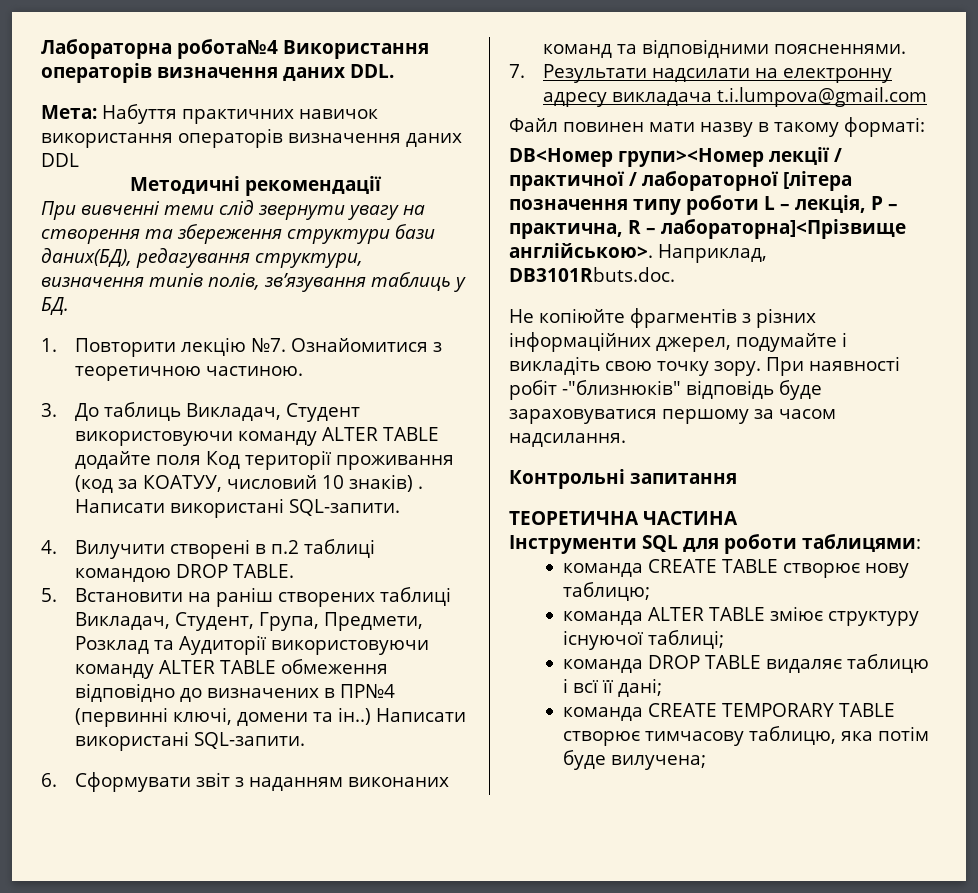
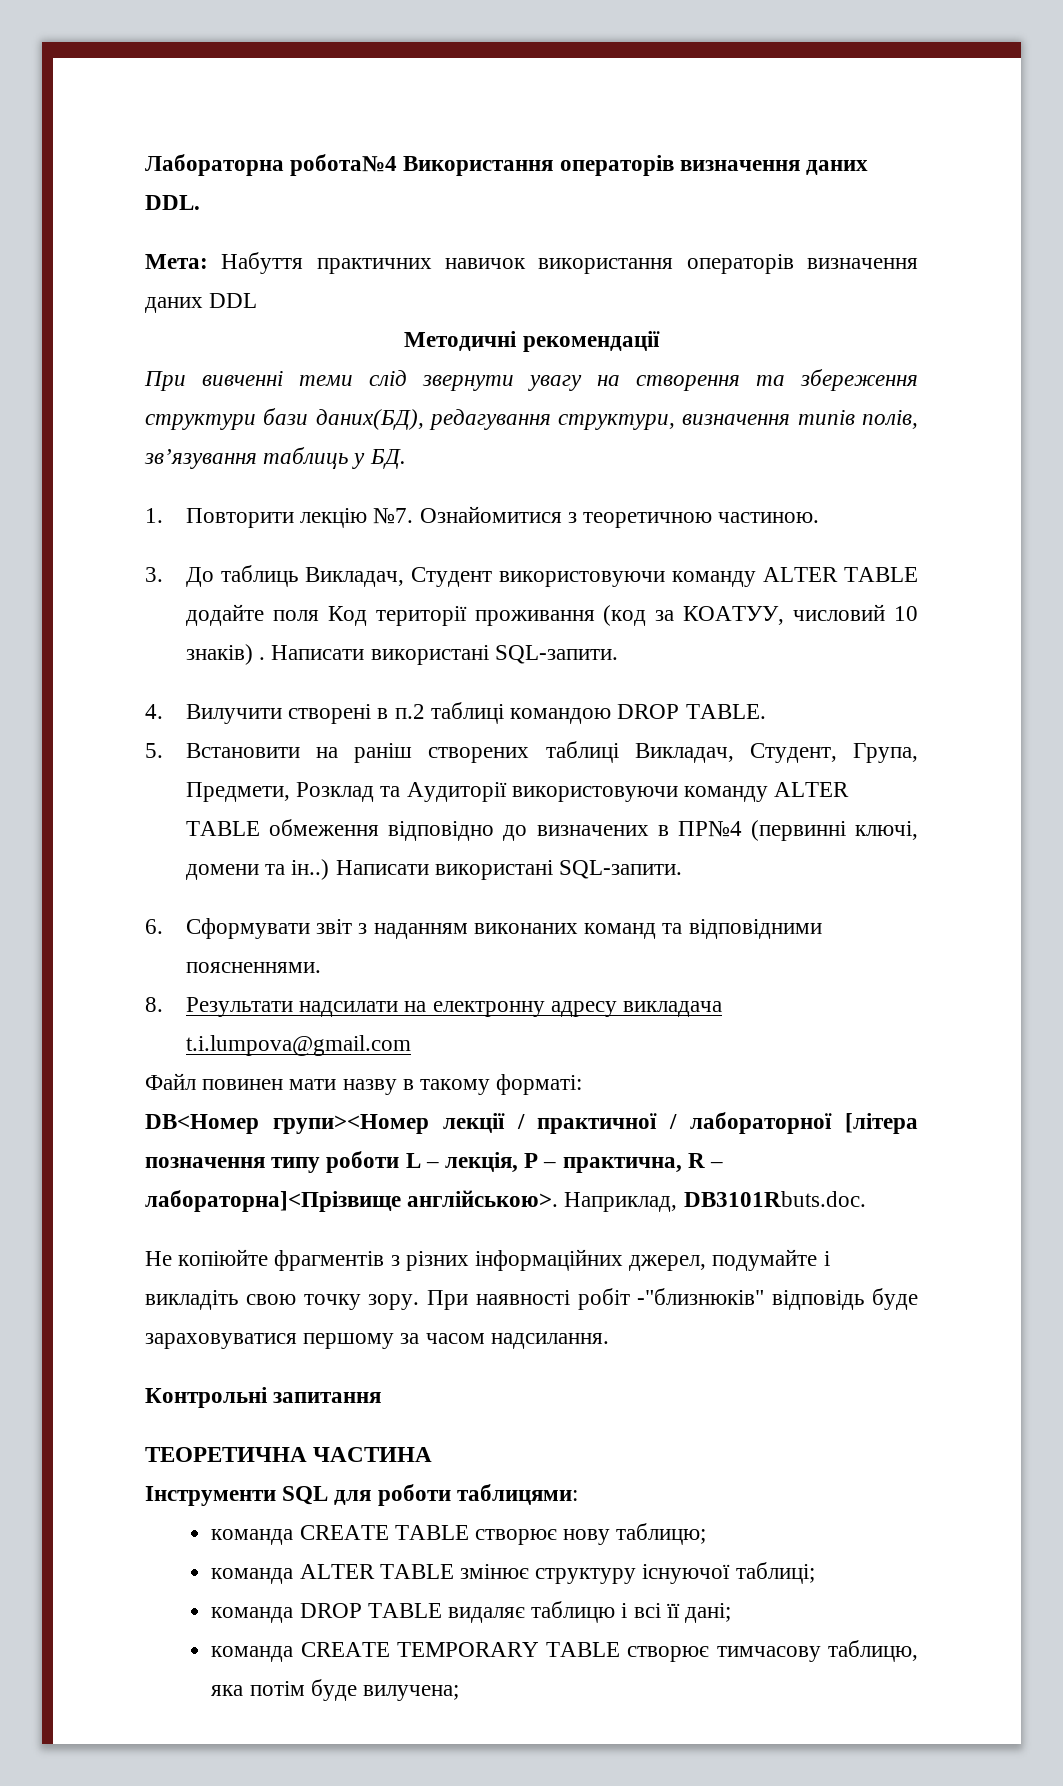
- 7. Результати надсилати на електронну адресу викладача t.i.lumpova@gmail.com
+ 8. Результати надсилати на електронну адресу викладача t.i.lumpova@gmail.com
- команда ALTER TABLE зміює структуру існуючої таблиці;
+ команда ALTER TABLE змінює структуру існуючої таблиці;
- команда DROP TABLE видаляє таблицю і всї її дані;
+ команда DROP TABLE видаляє таблицю і всі її дані;

